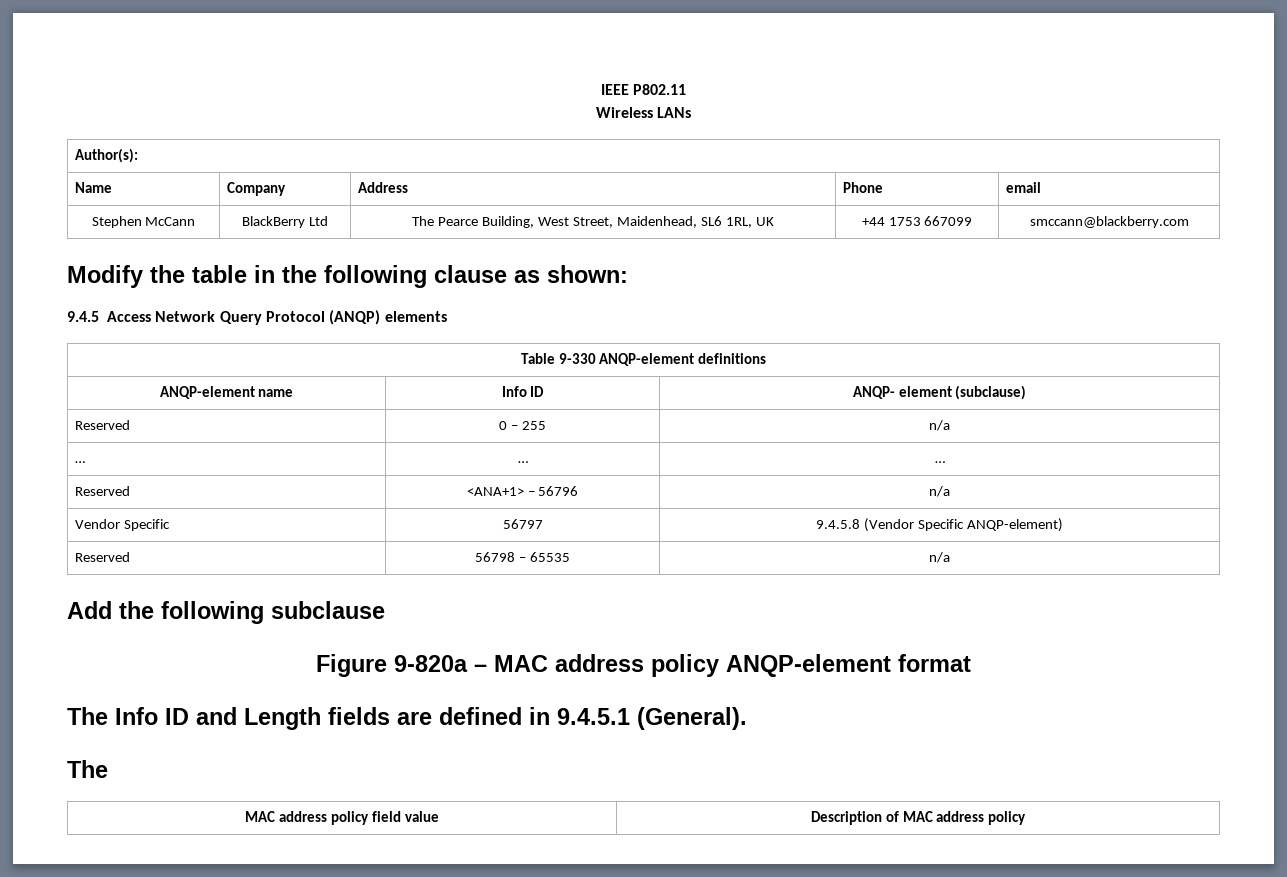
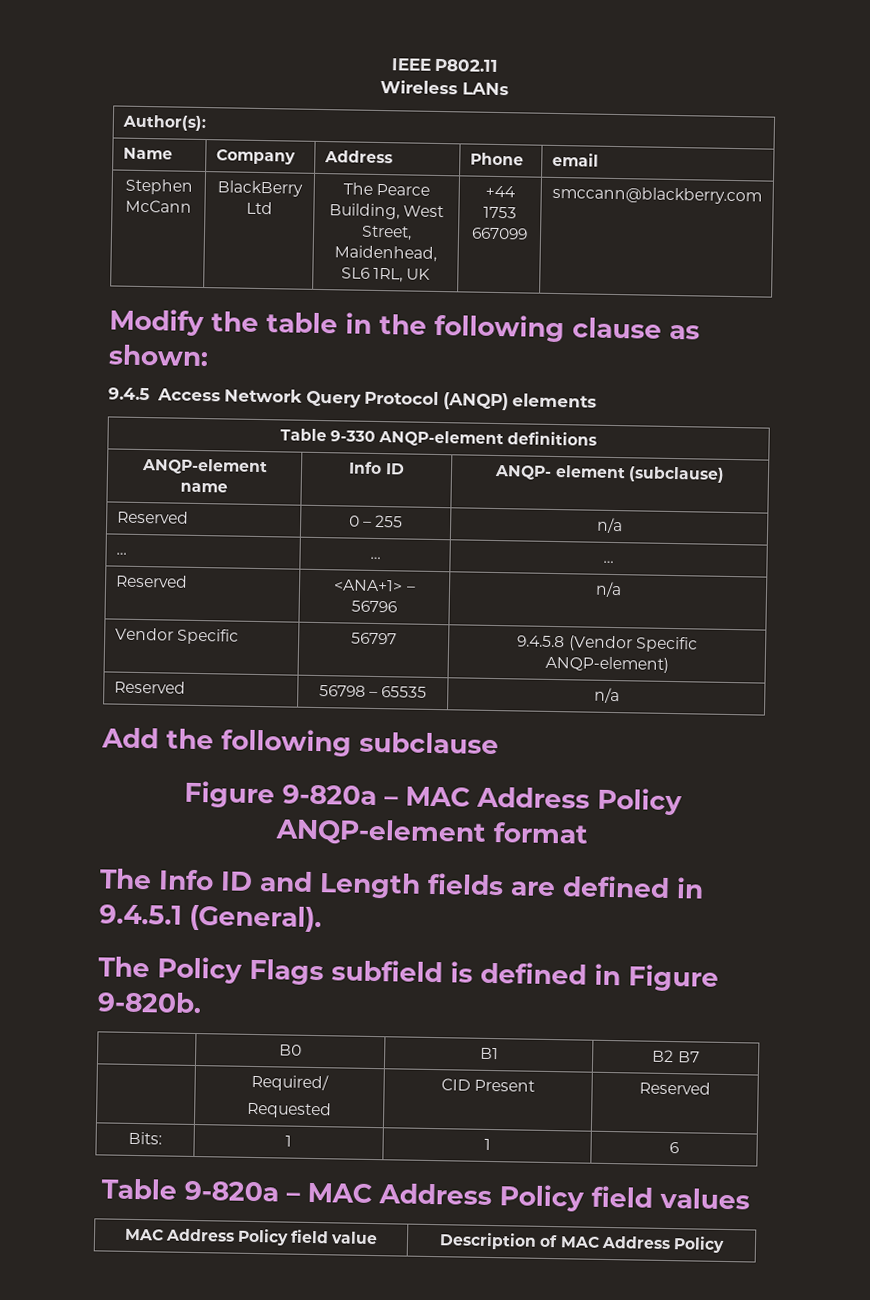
- Figure 9-820a – MAC address policy ANQP-element format
+ Figure 9-820a – MAC Address Policy ANQP-element format
  The Info ID and Length fields are defined in 9.4.5.1 (General).
- The
- MAC address policy field value | Description of MAC address policy
+ The Policy Flags subfield is defined in Figure 9-820b.
+ | B0 | B1 | B2 B7
+ | Required/
+ Requested | CID Present | Reserved
+ Bits: | 1 | 1 | 6
+ Table 9-820a – MAC Address Policy field values
+ MAC Address Policy field value | Description of MAC Address Policy

